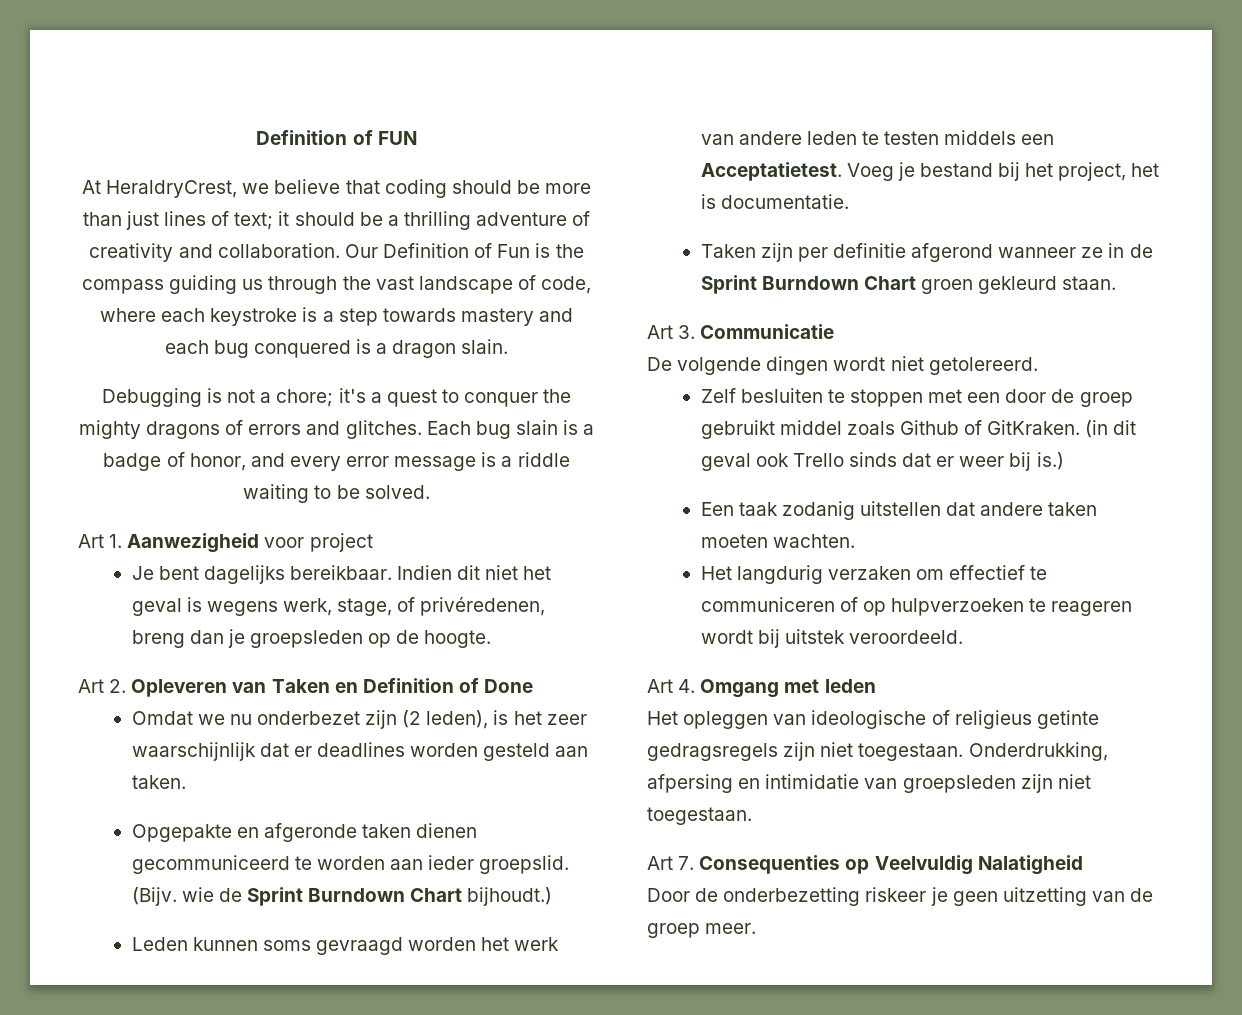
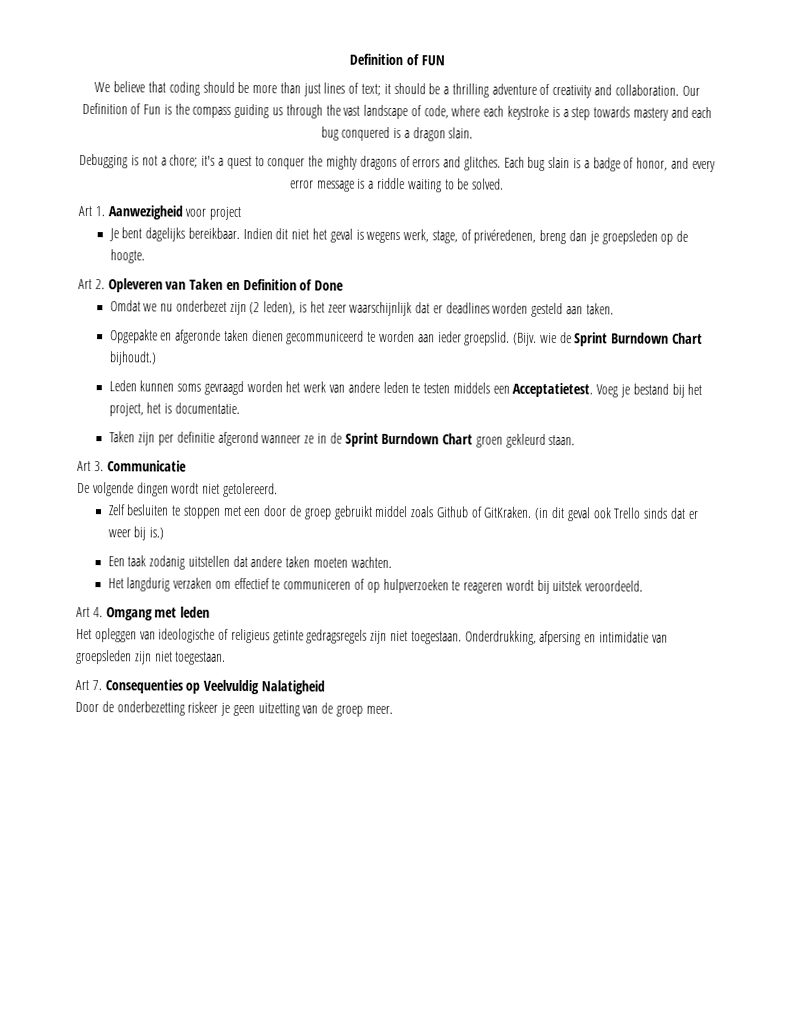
- At HeraldryCrest, we believe that coding should be more than just lines of text; it should be a thrilling adventure of creativity and collaboration.
+ We believe that coding should be more than just lines of text; it should be a thrilling adventure of creativity and collaboration.

